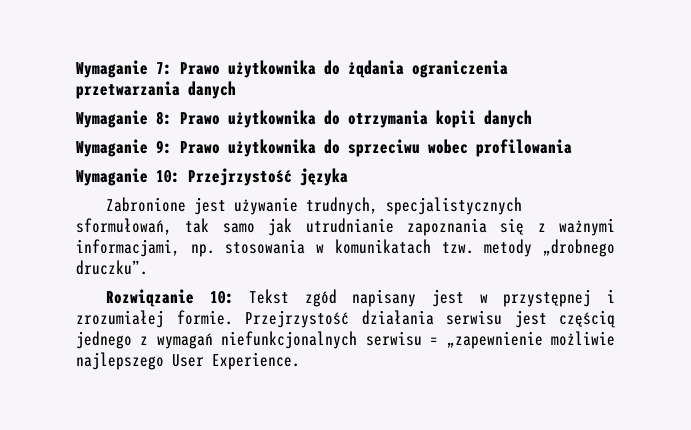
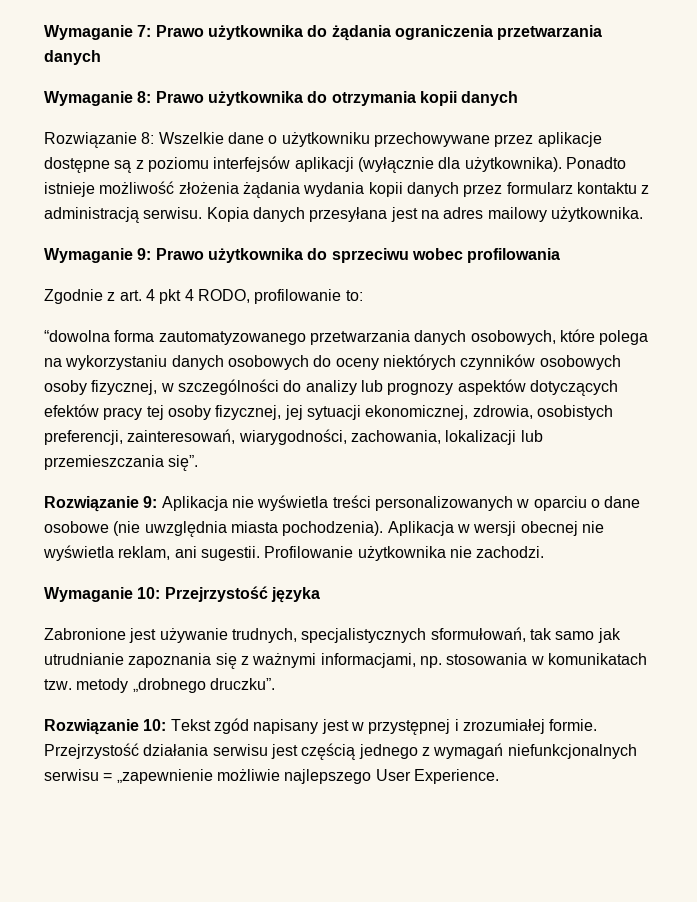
+ Rozwiązanie 8: Wszelkie dane o użytkowniku przechowywane przez aplikacje dostępne są z poziomu interfejsów aplikacji (wyłącznie dla użytkownika). Ponadto istnieje możliwość złożenia żądania wydania kopii danych przez formularz kontaktu z administracją serwisu. Kopia danych przesyłana jest na adres mailowy użytkownika.
+ Zgodnie z art. 4 pkt 4 RODO, profilowanie to:
+ “dowolna forma zautomatyzowanego przetwarzania danych osobowych, które polega na wykorzystaniu danych osobowych do oceny niektórych czynników osobowych osoby fizycznej, w szczególności do analizy lub prognozy aspektów dotyczących efektów pracy tej osoby fizycznej, jej sytuacji ekonomicznej, zdrowia, osobistych preferencji, zainteresowań, wiarygodności, zachowania, lokalizacji lub przemieszczania się”.
+ Rozwiązanie 9: Aplikacja nie wyświetla treści personalizowanych w oparciu o dane osobowe (nie uwzględnia miasta pochodzenia). Aplikacja w wersji obecnej nie wyświetla reklam, ani sugestii. Profilowanie użytkownika nie zachodzi.

